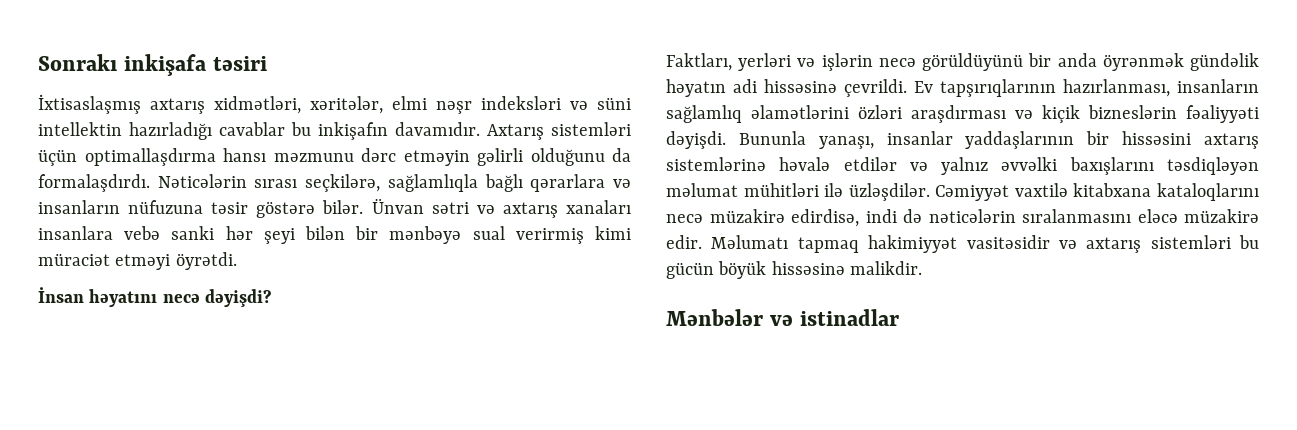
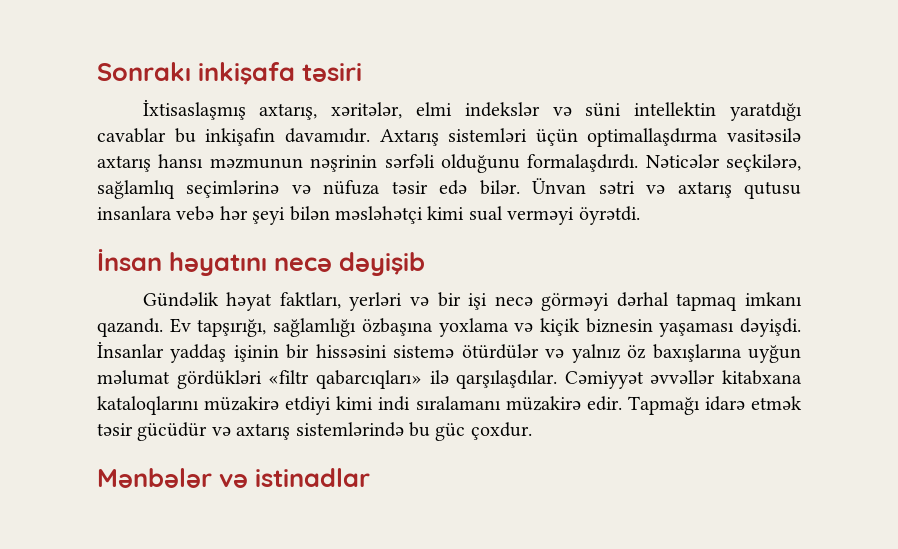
- İxtisaslaşmış axtarış xidmətləri, xəritələr, elmi nəşr indeksləri və süni intellektin hazırladığı cavablar bu inkişafın davamıdır.
+ İxtisaslaşmış axtarış, xəritələr, elmi indekslər və süni intellektin yaratdığı cavablar bu inkişafın davamıdır.
- Axtarış sistemləri üçün optimallaşdırma hansı məzmunu dərc etməyin gəlirli olduğunu da formalaşdırdı. Nəticələrin sırası seçkilərə, sağlamlıqla bağlı qərarlara və insanların nüfuzuna təsir göstərə bilər.
+ Axtarış sistemləri üçün optimallaşdırma vasitəsilə axtarış hansı məzmunun nəşrinin sərfəli olduğunu formalaşdırdı. Nəticələr seçkilərə, sağlamlıq seçimlərinə və nüfuza təsir edə bilər.
- Ünvan sətri və axtarış xanaları insanlara vebə sanki hər şeyi bilən bir mənbəyə sual verirmiş kimi müraciət etməyi öyrətdi.
- İnsan həyatını necə dəyişdi?
- Faktları, yerləri və işlərin necə görüldüyünü bir anda öyrənmək gündəlik həyatın adi hissəsinə çevrildi. Ev tapşırıqlarının hazırlanması, insanların sağlamlıq əlamətlərini özləri araşdırması və kiçik bizneslərin fəaliyyəti dəyişdi. Bununla yanaşı, insanlar yaddaşlarının bir hissəsini axtarış sistemlərinə həvalə etdilər və yalnız əvvəlki baxışlarını təsdiqləyən məlumat mühitləri ilə üzləşdilər. Cəmiyyət vaxtilə kitabxana kataloqlarını necə müzakirə edirdisə, indi də nəticələrin sıralanmasını eləcə müzakirə edir. Məlumatı tapmaq hakimiyyət vasitəsidir və axtarış sistemləri bu gücün böyük hissəsinə malikdir.
+ Ünvan sətri və axtarış qutusu insanlara vebə hər şeyi bilən məsləhətçi kimi sual verməyi öyrətdi.
+ İnsan həyatını necə dəyişib
+ Gündəlik həyat faktları, yerləri və bir işi necə görməyi dərhal tapmaq imkanı qazandı. Ev tapşırığı, sağlamlığı özbaşına yoxlama və kiçik biznesin yaşaması dəyişdi. İnsanlar yaddaş işinin bir hissəsini sistemə ötürdülər və yalnız öz baxışlarına uyğun məlumat gördükləri «filtr qabarcıqları» ilə qarşılaşdılar. Cəmiyyət əvvəllər kitabxana kataloqlarını müzakirə etdiyi kimi indi sıralamanı müzakirə edir. Tapmağı idarə etmək təsir gücüdür və axtarış sistemlərində bu güc çoxdur.

